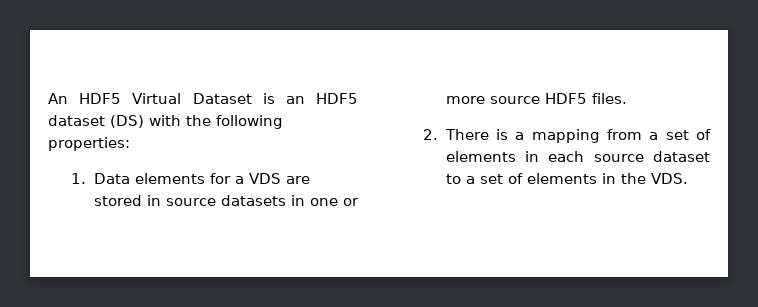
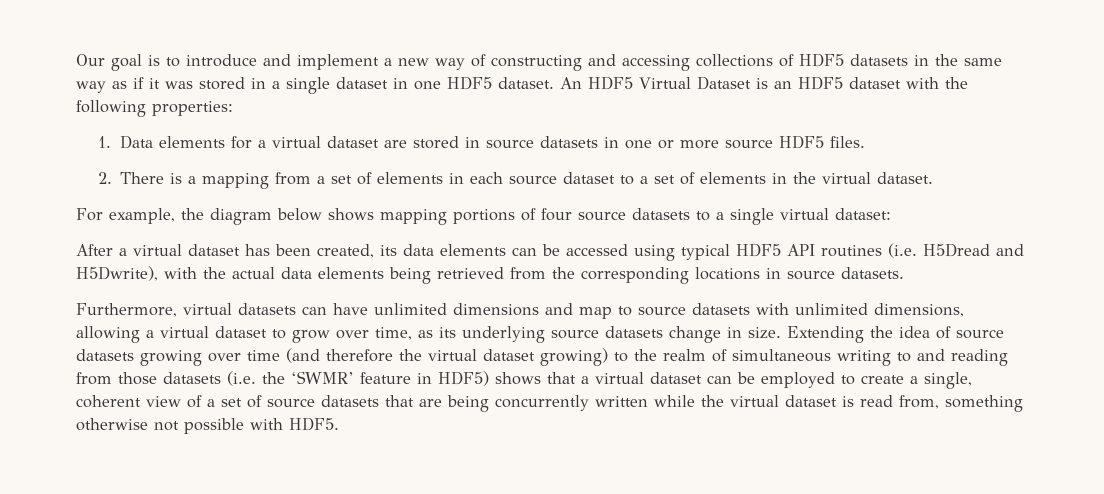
+ Our goal is to introduce and implement a new way of constructing and accessing collections of HDF5 datasets in the same way as if it was stored in a single dataset in one HDF5 dataset.
- An HDF5 Virtual Dataset is an HDF5 dataset (DS) with the following properties:
+ An HDF5 Virtual Dataset is an HDF5 dataset with the following properties:
- 1. Data elements for a VDS are stored in source datasets in one or more source HDF5 files.
+ 1. Data elements for a virtual dataset are stored in source datasets in one or more source HDF5 files.
- 2. There is a mapping from a set of elements in each source dataset to a set of elements in the VDS.
+ 2. There is a mapping from a set of elements in each source dataset to a set of elements in the virtual dataset.
+ For example, the diagram below shows mapping portions of four source datasets to a single virtual dataset:
+ After a virtual dataset has been created, its data elements can be accessed using typical HDF5 API routines (i.e. H5Dread and H5Dwrite), with the actual data elements being retrieved from the corresponding locations in source datasets.
+ Furthermore, virtual datasets can have unlimited dimensions and map to source datasets with unlimited dimensions, allowing a virtual dataset to grow over time, as its underlying source datasets change in size. Extending the idea of source datasets growing over time (and therefore the virtual dataset growing) to the realm of simultaneous writing to and reading from those datasets (i.e. the ‘SWMR’ feature in HDF5) shows that a virtual dataset can be employed to create a single, coherent view of a set of source datasets that are being concurrently written while the virtual dataset is read from, something otherwise not possible with HDF5.

